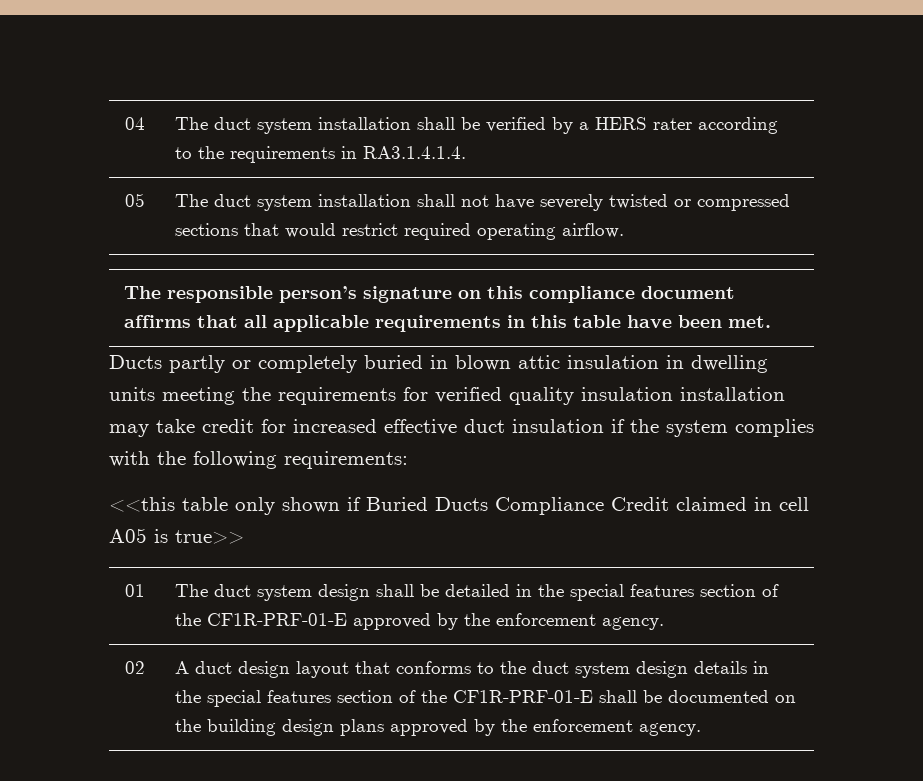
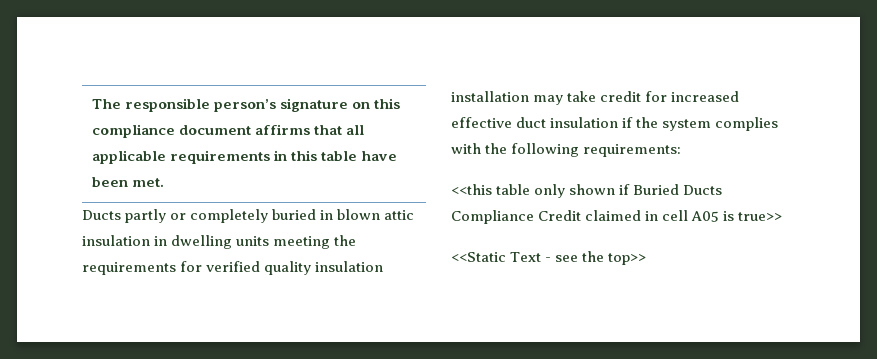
- 04 | The duct system installation shall be verified by a HERS rater according to the requirements in RA3.1.4.1.4.
- 05 | The duct system installation shall not have severely twisted or compressed sections that would restrict required operating airflow.
- 01 | The duct system design shall be detailed in the special features section of the CF1R-PRF-01-E approved by the enforcement agency.
- 02 | A duct design layout that conforms to the duct system design details in the special features section of the CF1R-PRF-01-E shall be documented on the building design plans approved by the enforcement agency.
+ <<Static Text - see the top>>

